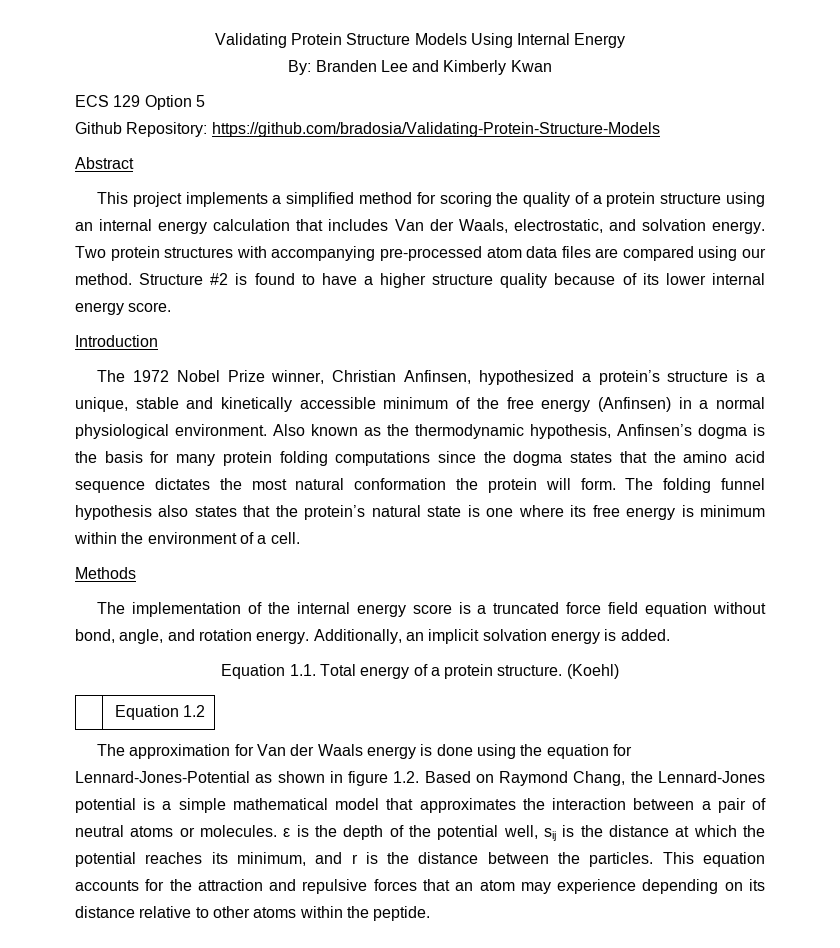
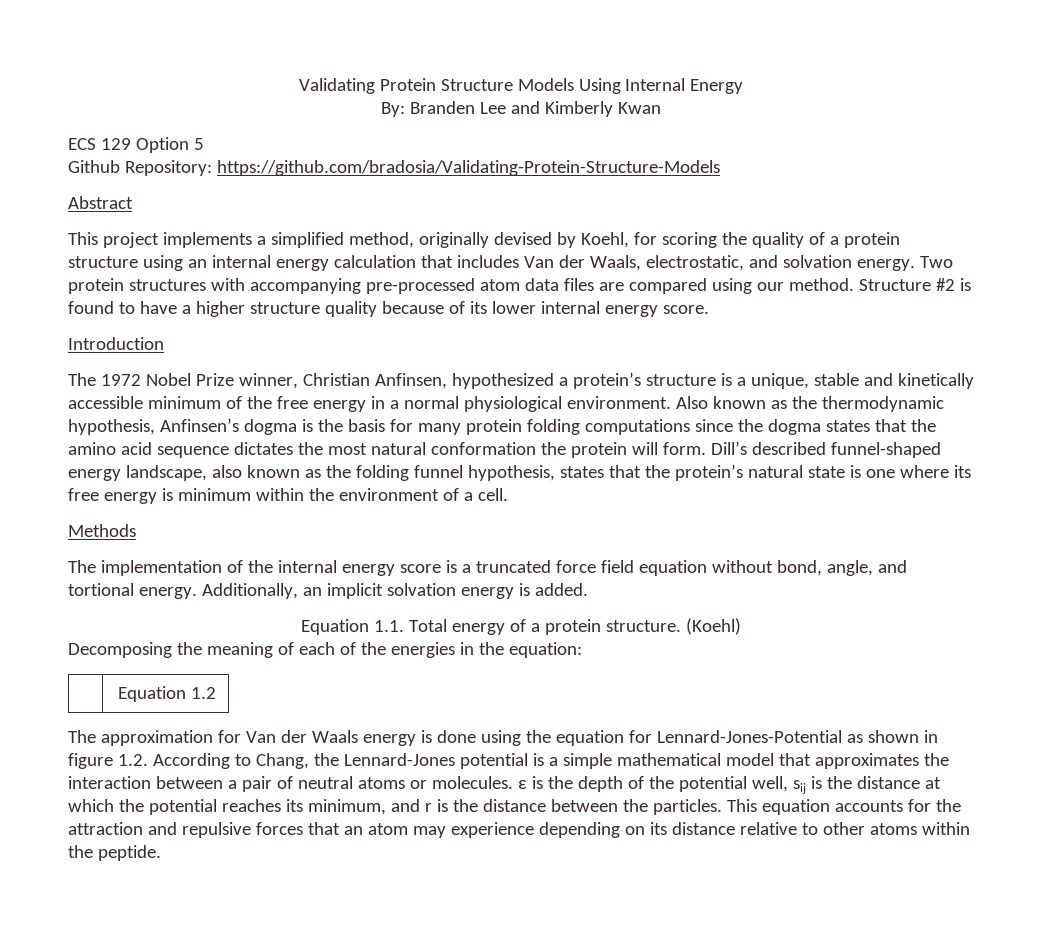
- This project implements a simplified method for scoring the quality of a protein structure using an internal energy calculation that includes Van der Waals, electrostatic, and solvation energy.
+ This project implements a simplified method, originally devised by Koehl, for scoring the quality of a protein structure using an internal energy calculation that includes Van der Waals, electrostatic, and solvation energy.
- The 1972 Nobel Prize winner, Christian Anfinsen, hypothesized a protein’s structure is a unique, stable and kinetically accessible minimum of the free energy (Anfinsen) in a normal physiological environment.
+ The 1972 Nobel Prize winner, Christian Anfinsen, hypothesized a protein’s structure is a unique, stable and kinetically accessible minimum of the free energy in a normal physiological environment.
- The folding funnel hypothesis also states that the protein’s natural state is one where its free energy is minimum within the environment of a cell.
+ Dill’s described funnel-shaped energy landscape, also known as the folding funnel hypothesis, states that the protein’s natural state is one where its free energy is minimum within the environment of a cell.
- The implementation of the internal energy score is a truncated force field equation without bond, angle, and rotation energy.
+ The implementation of the internal energy score is a truncated force field equation without bond, angle, and tortional energy.
+ Decomposing the meaning of each of the energies in the equation:
- The approximation for Van der Waals energy is done using the equation for Lennard-Jones-Potential as shown in figure 1.2. Based on Raymond Chang, the Lennard-Jones potential is a simple mathematical model that approximates the interaction between a pair of neutral atoms or molecules. ε is the depth of the potential well, sij is the distance at which the potential reaches its minimum, and r is the distance between the particles.
+ The approximation for Van der Waals energy is done using the equation for Lennard-Jones-Potential as shown in figure 1.2. According to Chang, the Lennard-Jones potential is a simple mathematical model that approximates the interaction between a pair of neutral atoms or molecules. ε is the depth of the potential well, sij is the distance at which the potential reaches its minimum, and r is the distance between the particles.

